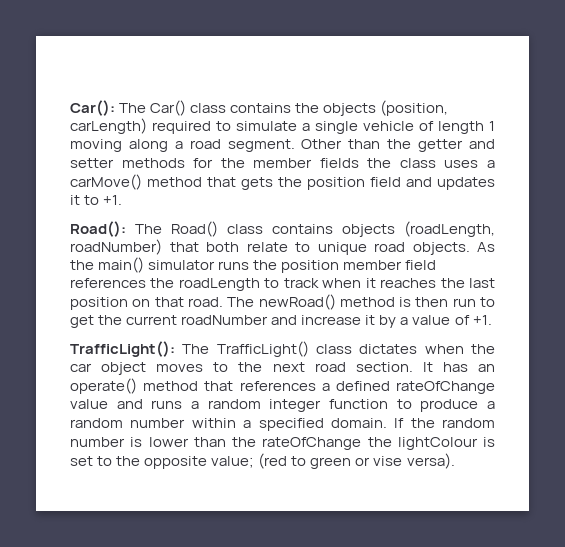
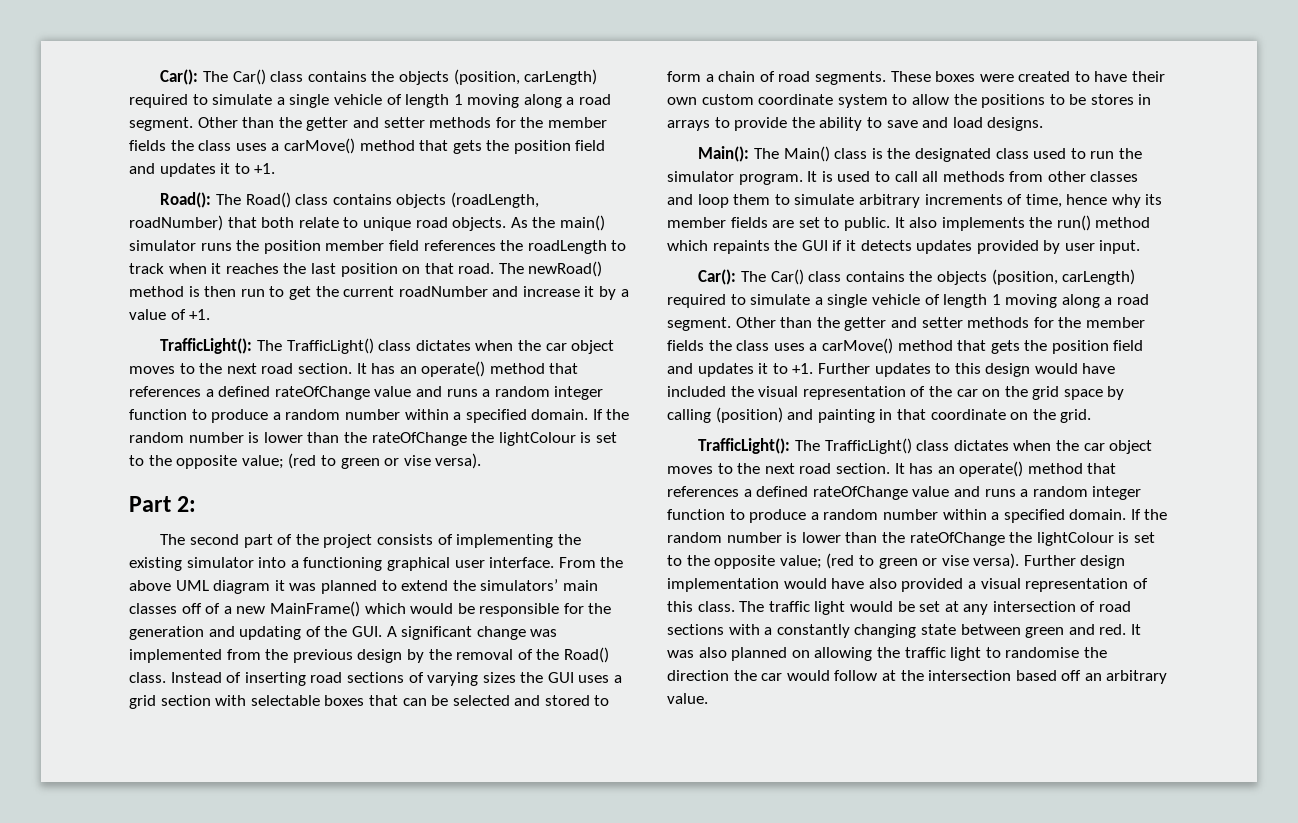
+ Part 2:
+ The second part of the project consists of implementing the existing simulator into a functioning graphical user interface. From the above UML diagram it was planned to extend the simulators’ main classes off of a new MainFrame() which would be responsible for the generation and updating of the GUI. A significant change was implemented from the previous design by the removal of the Road() class. Instead of inserting road sections of varying sizes the GUI uses a grid section with selectable boxes that can be selected and stored to form a chain of road segments. These boxes were created to have their own custom coordinate system to allow the positions to be stores in arrays to provide the ability to save and load designs.
+ Main(): The Main() class is the designated class used to run the simulator program. It is used to call all methods from other classes and loop them to simulate arbitrary increments of time, hence why its member fields are set to public. It also implements the run() method which repaints the GUI if it detects updates provided by user input.
+ Car(): The Car() class contains the objects (position, carLength) required to simulate a single vehicle of length 1 moving along a road segment. Other than the getter and setter methods for the member fields the class uses a carMove() method that gets the position field and updates it to +1. Further updates to this design would have included the visual representation of the car on the grid space by calling (position) and painting in that coordinate on the grid.
+ TrafficLight(): The TrafficLight() class dictates when the car object moves to the next road section. It has an operate() method that references a defined rateOfChange value and runs a random integer function to produce a random number within a specified domain. If the random number is lower than the rateOfChange the lightColour is set to the opposite value; (red to green or vise versa). Further design implementation would have also provided a visual representation of this class. The traffic light would be set at any intersection of road sections with a constantly changing state between green and red. It was also planned on allowing the traffic light to randomise the direction the car would follow at the intersection based off an arbitrary value.

